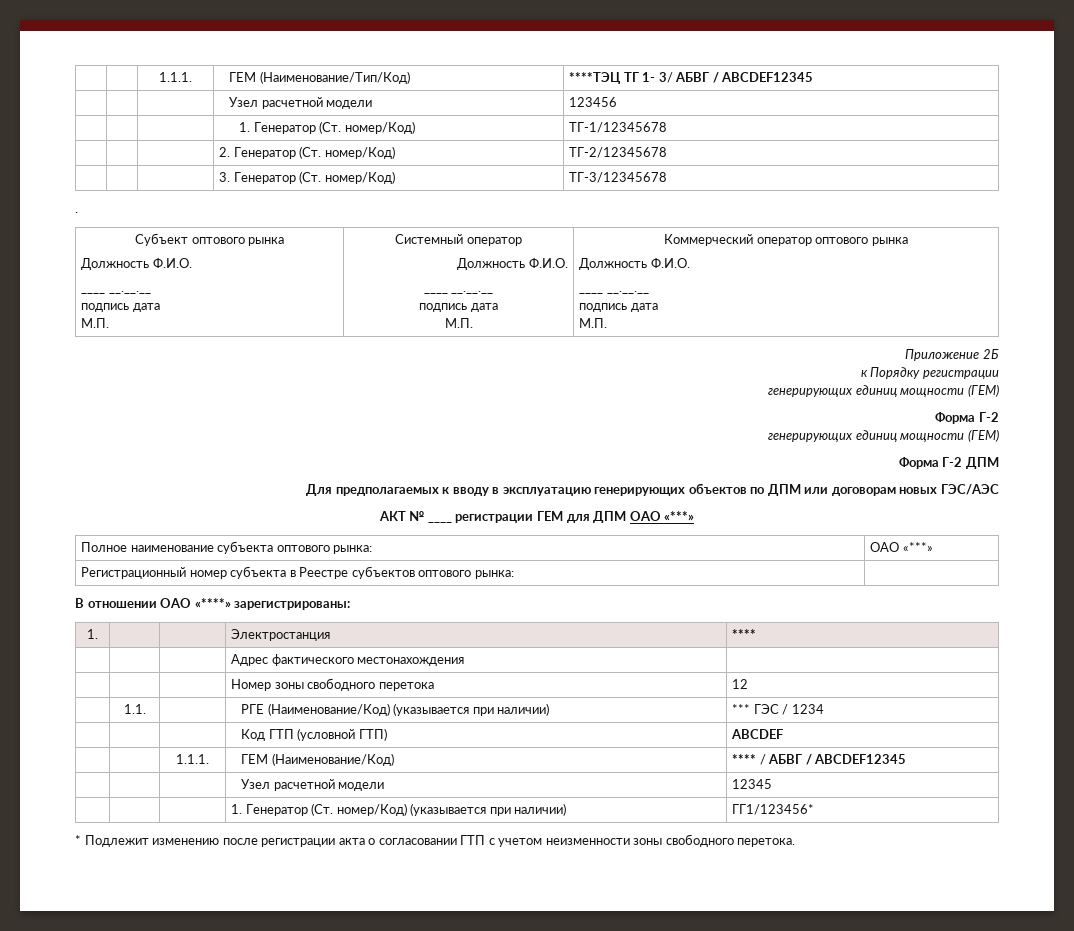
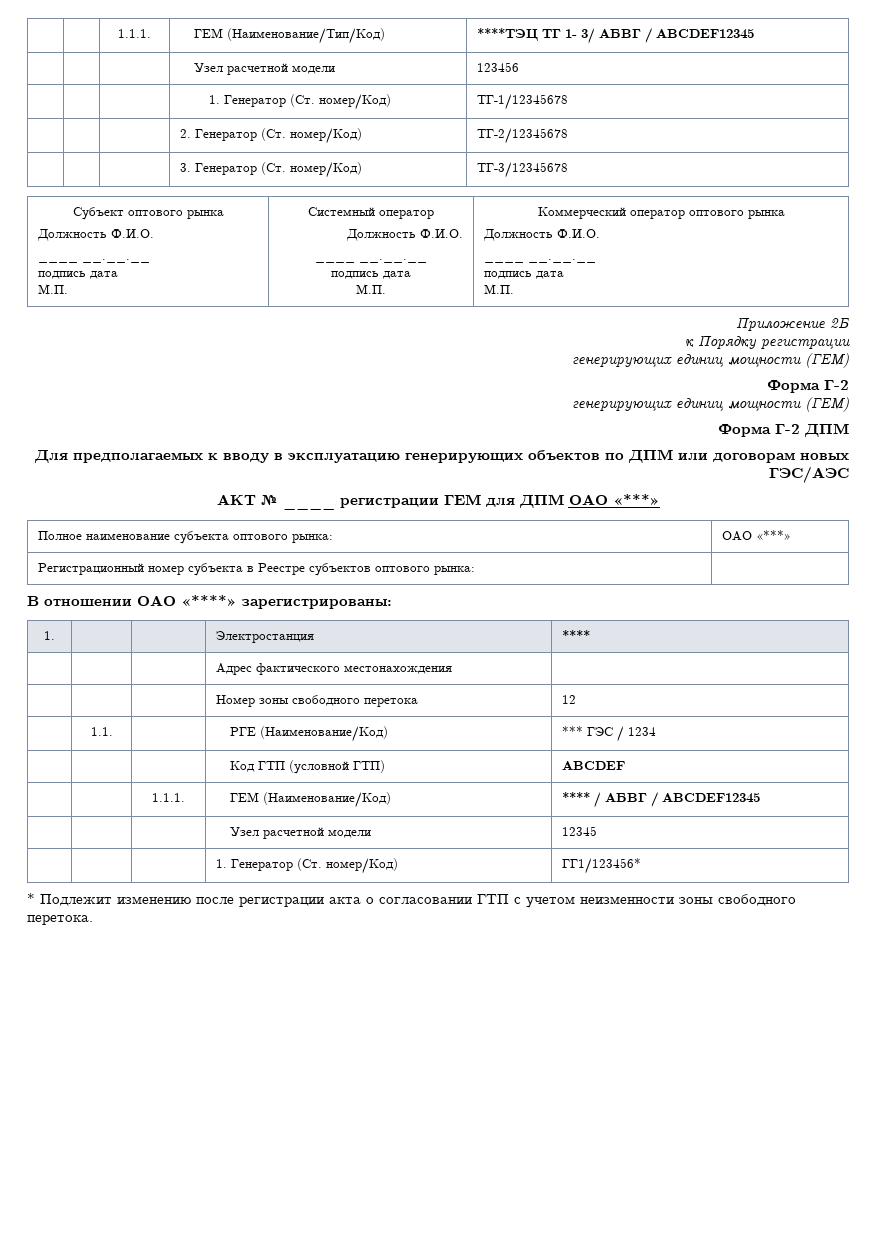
- .
- | 1.1. | | РГЕ (Наименование/Код) (указывается при наличии) | *** ГЭС / 1234
+ | 1.1. | | РГЕ (Наименование/Код) | *** ГЭС / 1234
- | | | 1. Генератор (Ст. номер/Код) (указывается при наличии) | ГГ1/123456*
+ | | | 1. Генератор (Ст. номер/Код) | ГГ1/123456*

